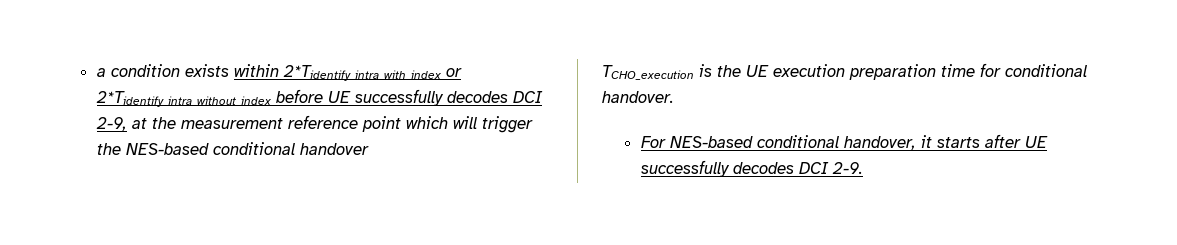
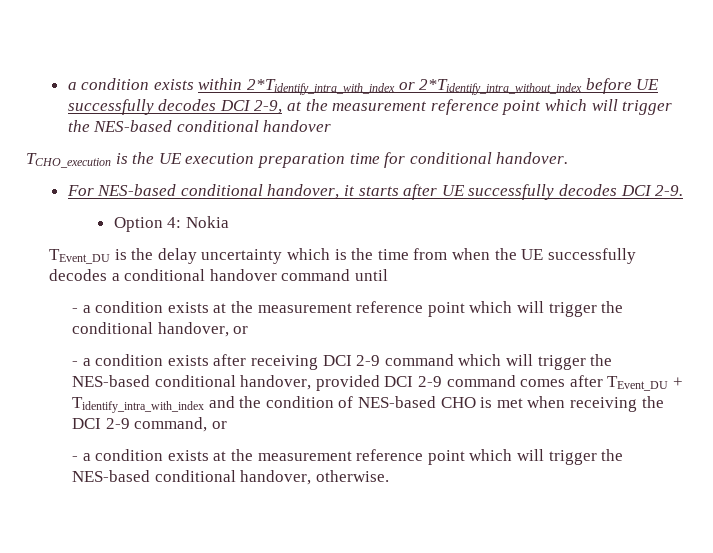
+ Option 4: Nokia
+ TEvent_DU is the delay uncertainty which is the time from when the UE successfully decodes a conditional handover command until
+ - a condition exists at the measurement reference point which will trigger the conditional handover, or
+ - a condition exists after receiving DCI 2-9 command which will trigger the NES-based conditional handover, provided DCI 2-9 command comes after TEvent_DU + Tidentify_intra_with_index and the condition of NES-based CHO is met when receiving the DCI 2-9 command, or
+ - a condition exists at the measurement reference point which will trigger the NES-based conditional handover, otherwise.

